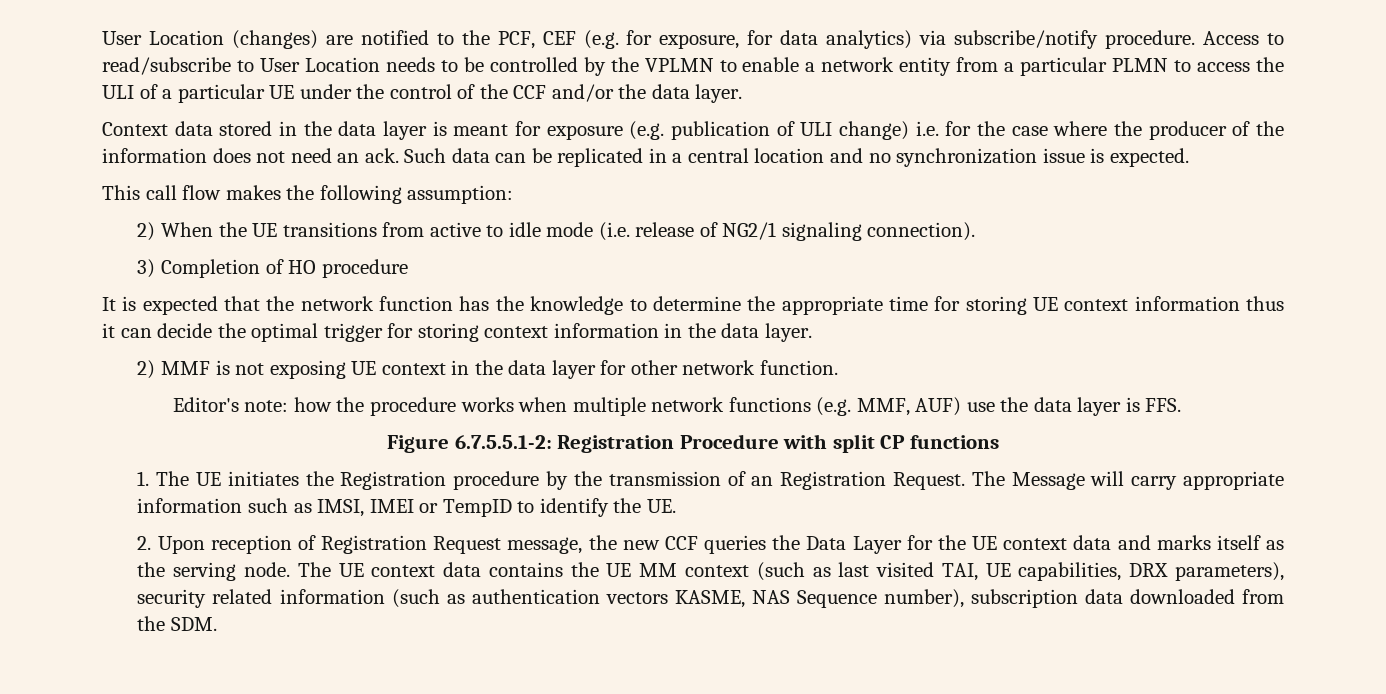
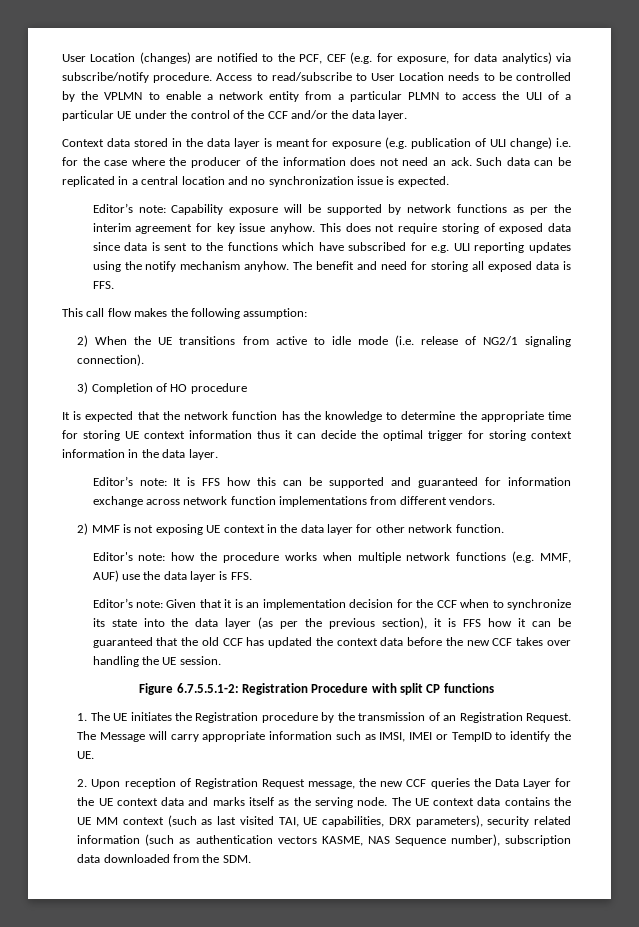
+ Editor’s note: Capability exposure will be supported by network functions as per the interim agreement for key issue anyhow. This does not require storing of exposed data since data is sent to the functions which have subscribed for e.g. ULI reporting updates using the notify mechanism anyhow. The benefit and need for storing all exposed data is FFS.
+ Editor’s note: It is FFS how this can be supported and guaranteed for information exchange across network function implementations from different vendors.
+ Editor’s note: Given that it is an implementation decision for the CCF when to synchronize its state into the data layer (as per the previous section), it is FFS how it can be guaranteed that the old CCF has updated the context data before the new CCF takes over handling the UE session.

